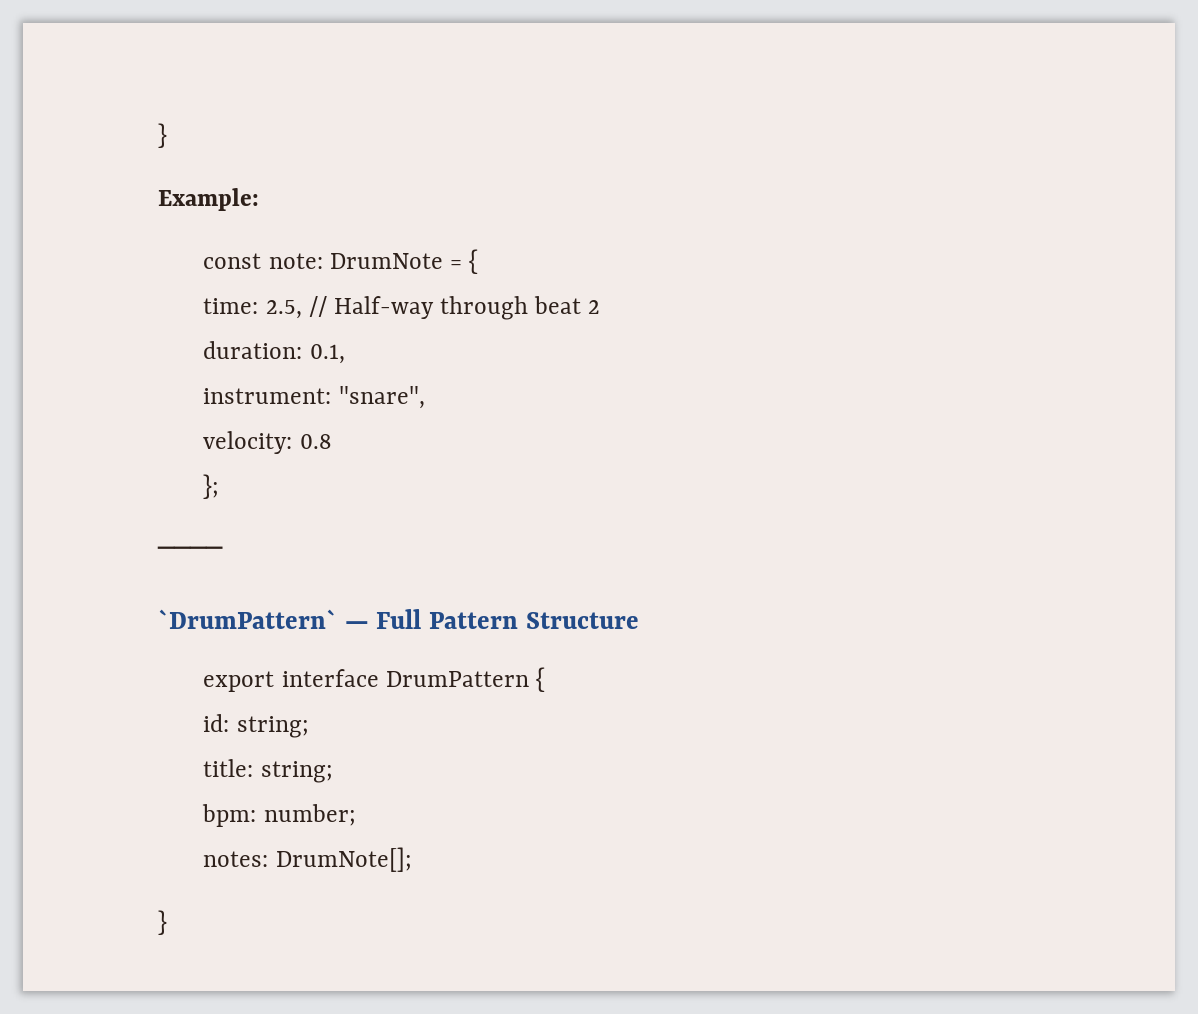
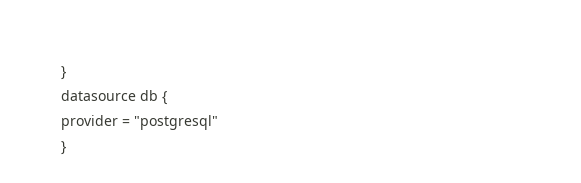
- Example:
- const note: DrumNote = {
- time: 2.5, // Half-way through beat 2
- duration: 0.1,
- instrument: "snare",
- velocity: 0.8
- };
- ────
- `DrumPattern` — Full Pattern Structure
- export interface DrumPattern {
- id: string;
- title: string;
- bpm: number;
- notes: DrumNote[];
+ datasource db {
+ provider = "postgresql"

